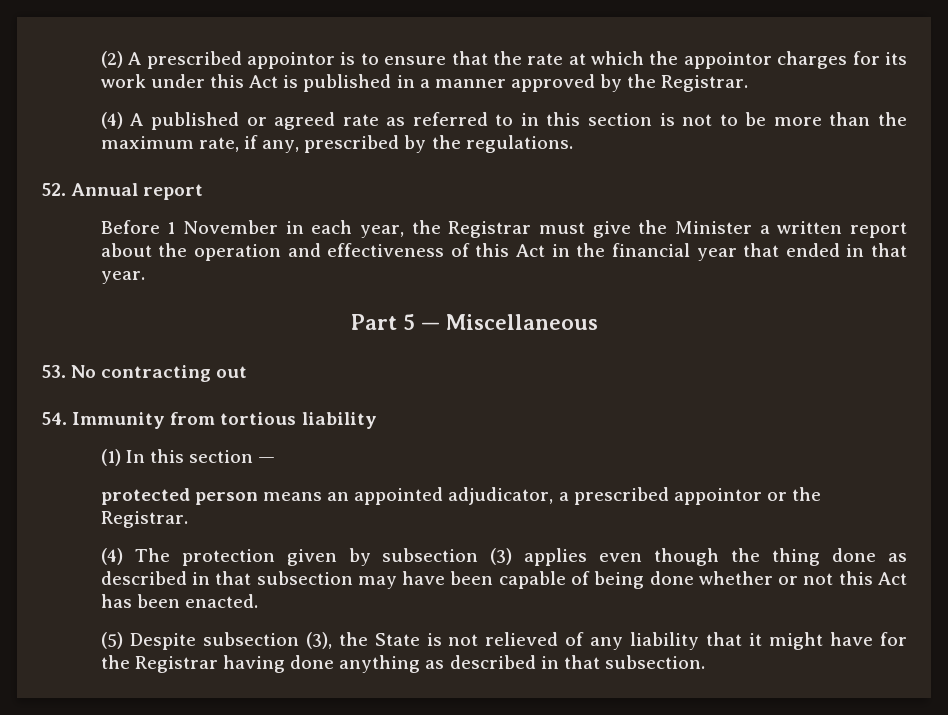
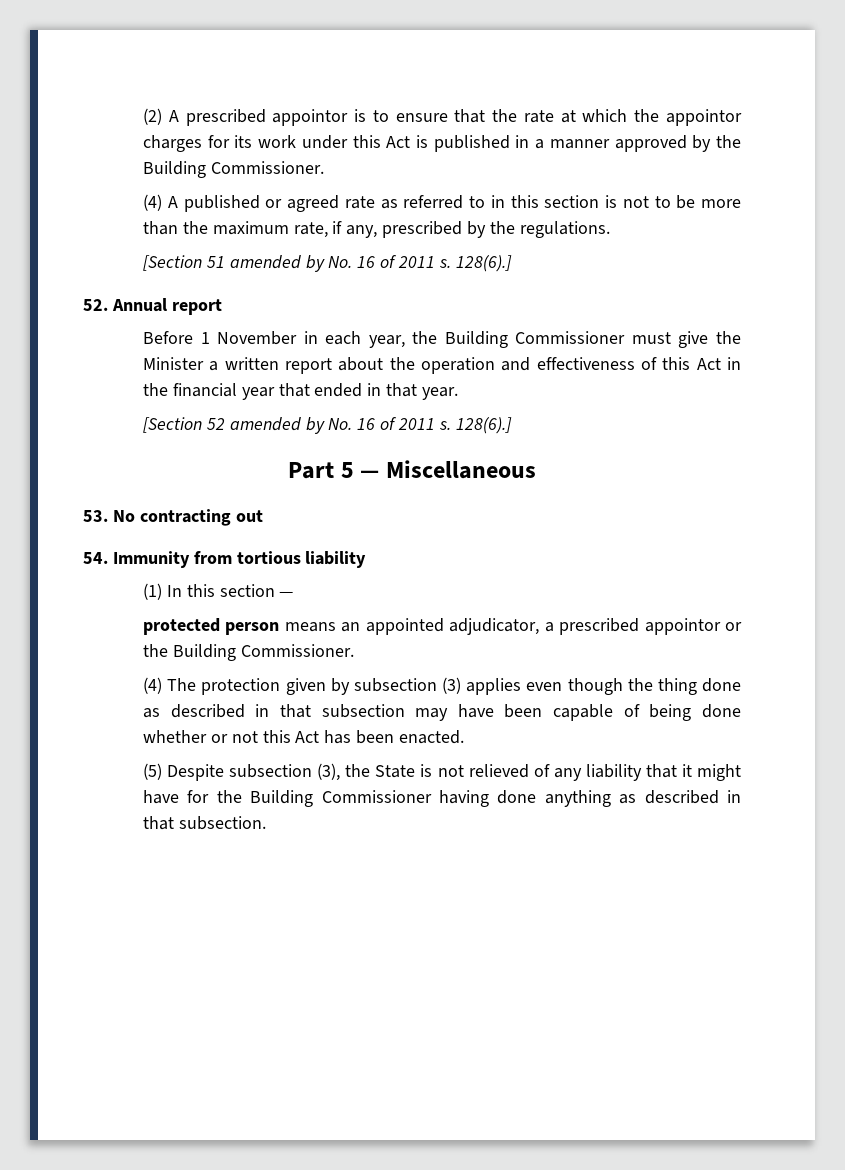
- (2) A prescribed appointor is to ensure that the rate at which the appointor charges for its work under this Act is published in a manner approved by the Registrar.
+ (2) A prescribed appointor is to ensure that the rate at which the appointor charges for its work under this Act is published in a manner approved by the Building Commissioner.
+ [Section 51 amended by No. 16 of 2011 s. 128(6).]
- Before 1 November in each year, the Registrar must give the Minister a written report about the operation and effectiveness of this Act in the financial year that ended in that year.
+ Before 1 November in each year, the Building Commissioner must give the Minister a written report about the operation and effectiveness of this Act in the financial year that ended in that year.
+ [Section 52 amended by No. 16 of 2011 s. 128(6).]
- protected person means an appointed adjudicator, a prescribed appointor or the Registrar.
+ protected person means an appointed adjudicator, a prescribed appointor or the Building Commissioner.
- (5) Despite subsection (3), the State is not relieved of any liability that it might have for the Registrar having done anything as described in that subsection.
+ (5) Despite subsection (3), the State is not relieved of any liability that it might have for the Building Commissioner having done anything as described in that subsection.

